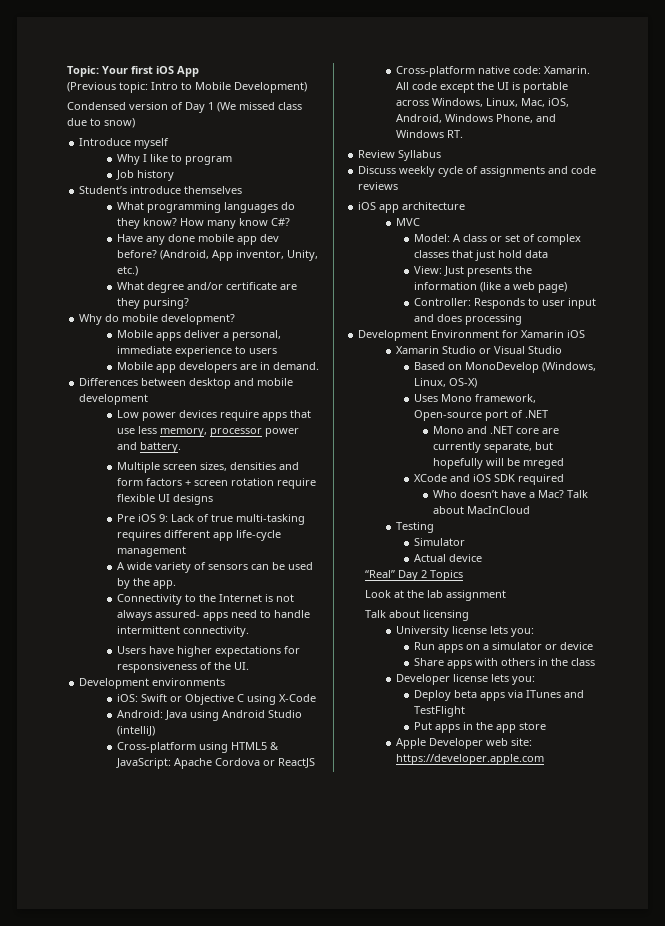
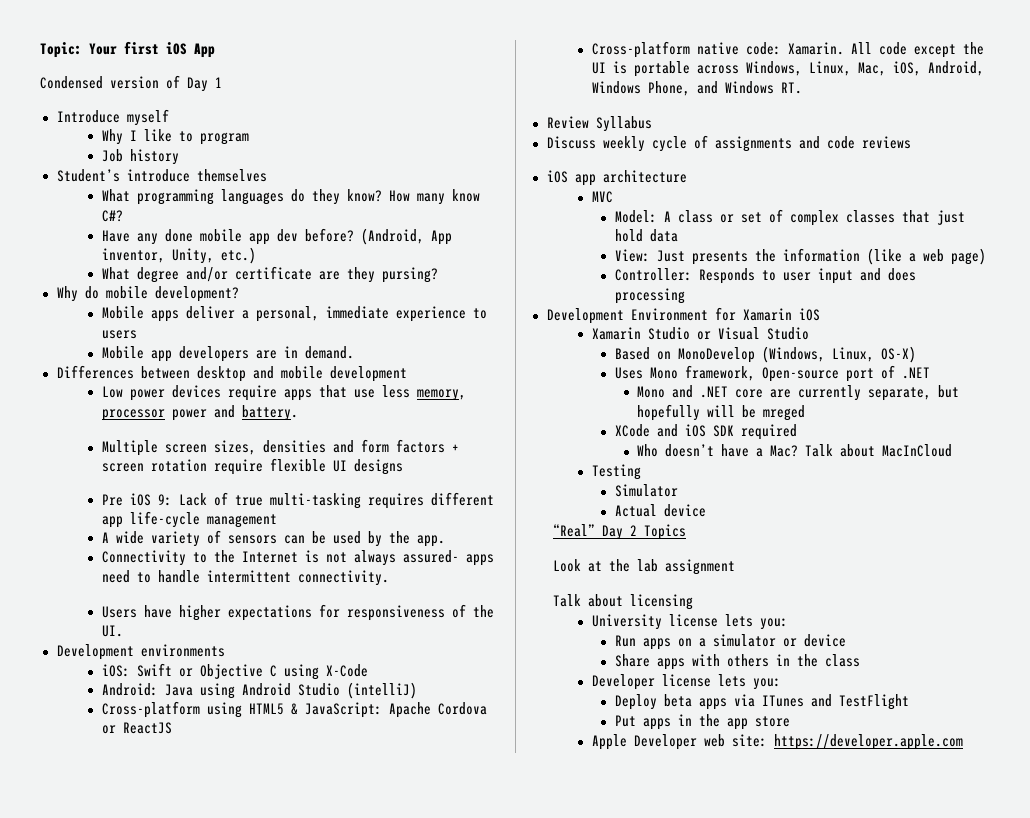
- (Previous topic: Intro to Mobile Development)
- Condensed version of Day 1 (We missed class due to snow)
+ Condensed version of Day 1

